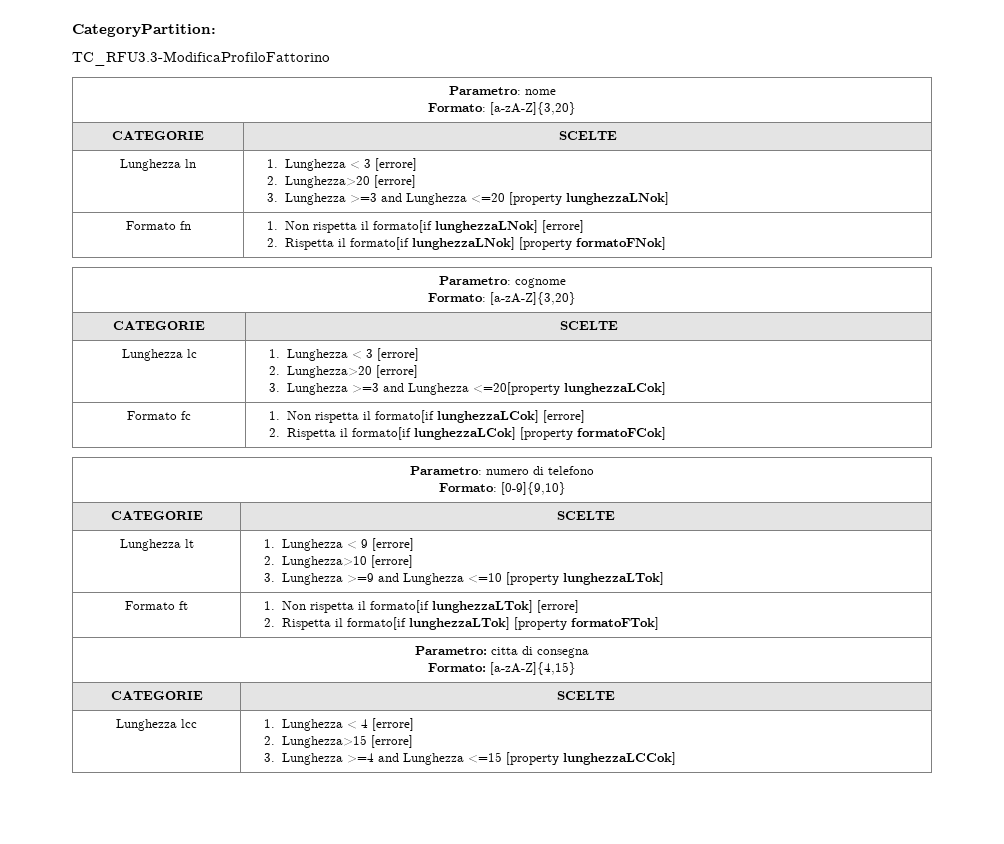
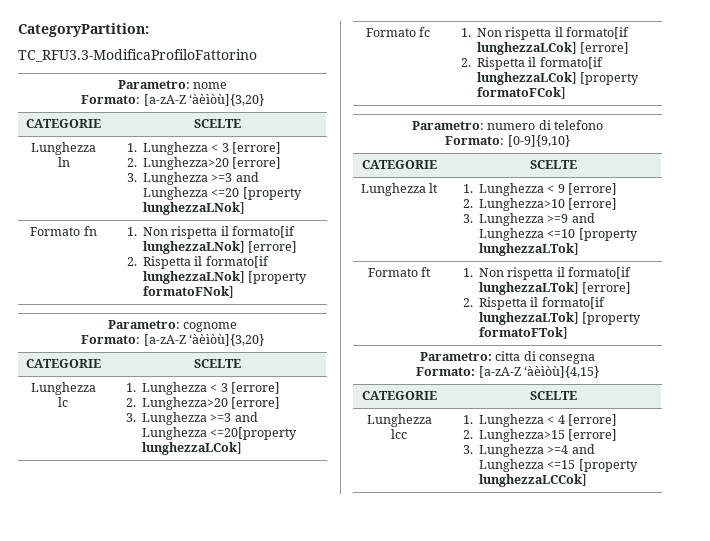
  Parametro: nome
- Formato: [a-zA-Z]{3,20}
+ Formato: [a-zA-Z ‘àèìòù]{3,20}
  Parametro: cognome
- Formato: [a-zA-Z]{3,20}
+ Formato: [a-zA-Z ‘àèìòù]{3,20}
  Parametro: citta di consegna
- Formato: [a-zA-Z]{4,15}
+ Formato: [a-zA-Z ‘àèìòù]{4,15}

